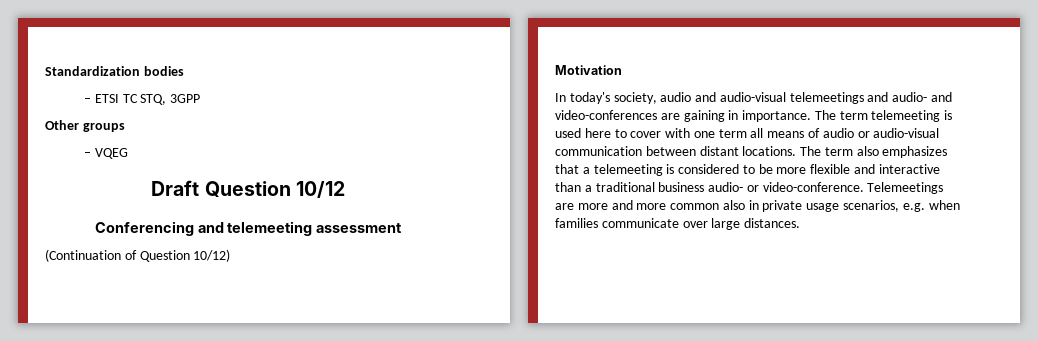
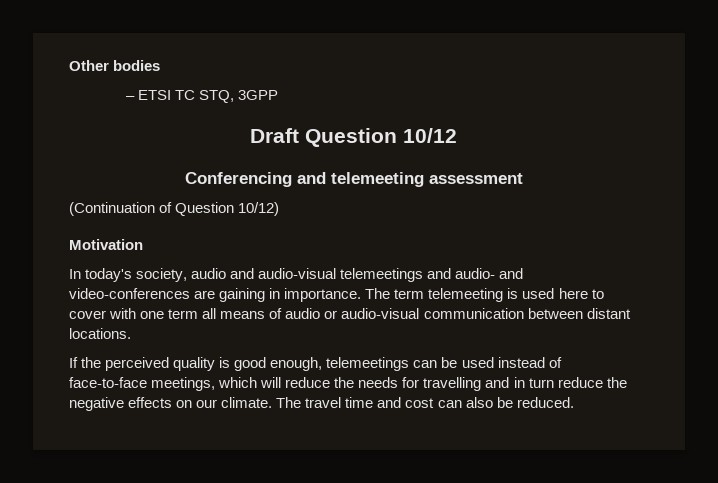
- Standardization bodies
+ Other bodies
- Other groups
- – VQEG
- The term telemeeting is used here to cover with one term all means of audio or audio-visual communication between distant locations. The term also emphasizes that a telemeeting is considered to be more flexible and interactive than a traditional business audio- or video-conference. Telemeetings are more and more common also in private usage scenarios, e.g. when families communicate over large distances.
+ The term telemeeting is used here to cover with one term all means of audio or audio-visual communication between distant locations.
+ If the perceived quality is good enough, telemeetings can be used instead of face-to-face meetings, which will reduce the needs for travelling and in turn reduce the negative effects on our climate. The travel time and cost can also be reduced.

